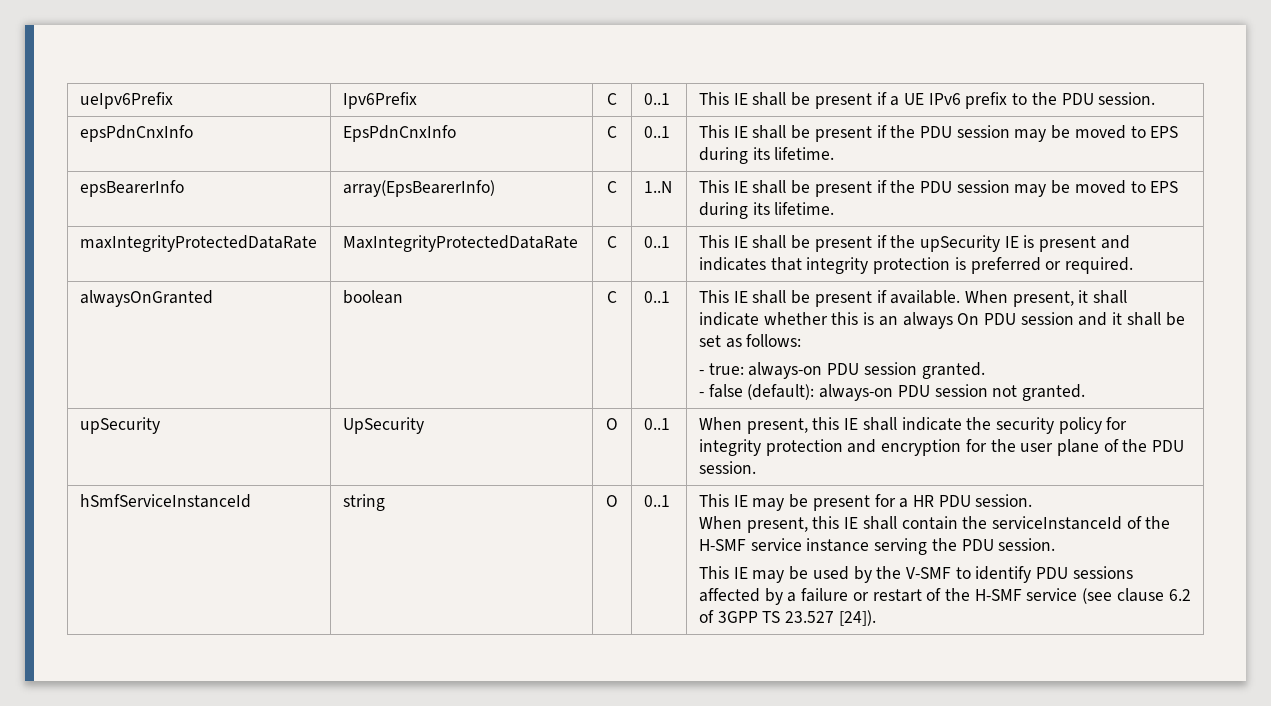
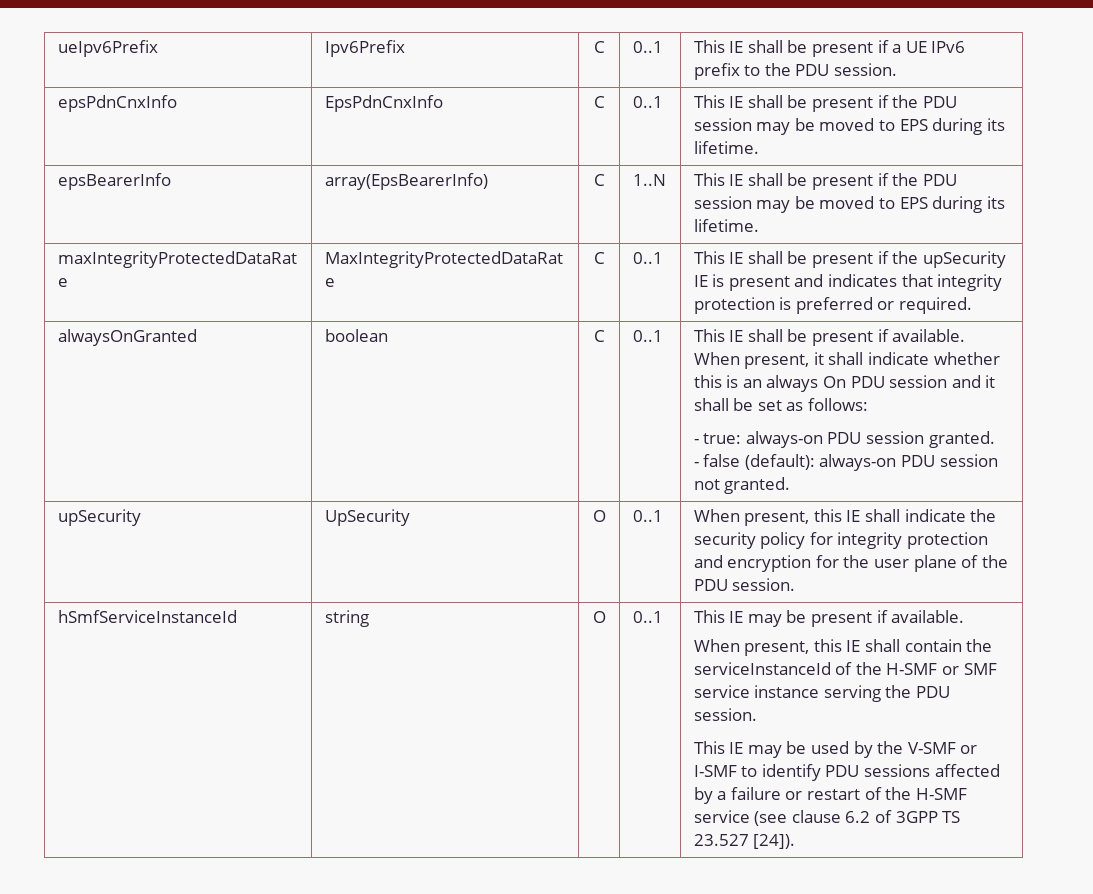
- This IE may be present for a HR PDU session.
+ This IE may be present if available.
- When present, this IE shall contain the serviceInstanceId of the H-SMF service instance serving the PDU session.
+ When present, this IE shall contain the serviceInstanceId of the H-SMF or SMF service instance serving the PDU session.
- This IE may be used by the V-SMF to identify PDU sessions affected by a failure or restart of the H-SMF service (see clause 6.2 of 3GPP TS 23.527 [24]).
+ This IE may be used by the V-SMF or I-SMF to identify PDU sessions affected by a failure or restart of the H-SMF service (see clause 6.2 of 3GPP TS 23.527 [24]).

